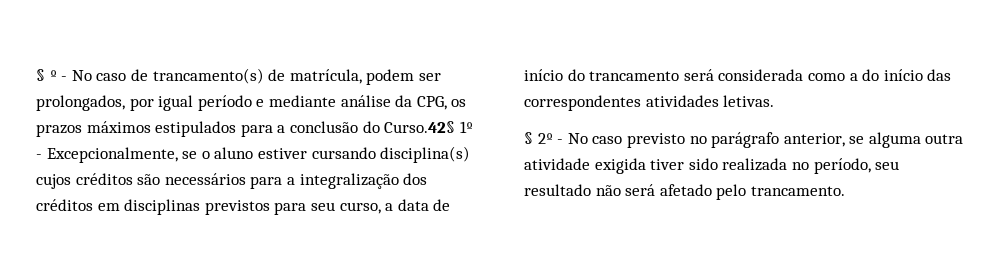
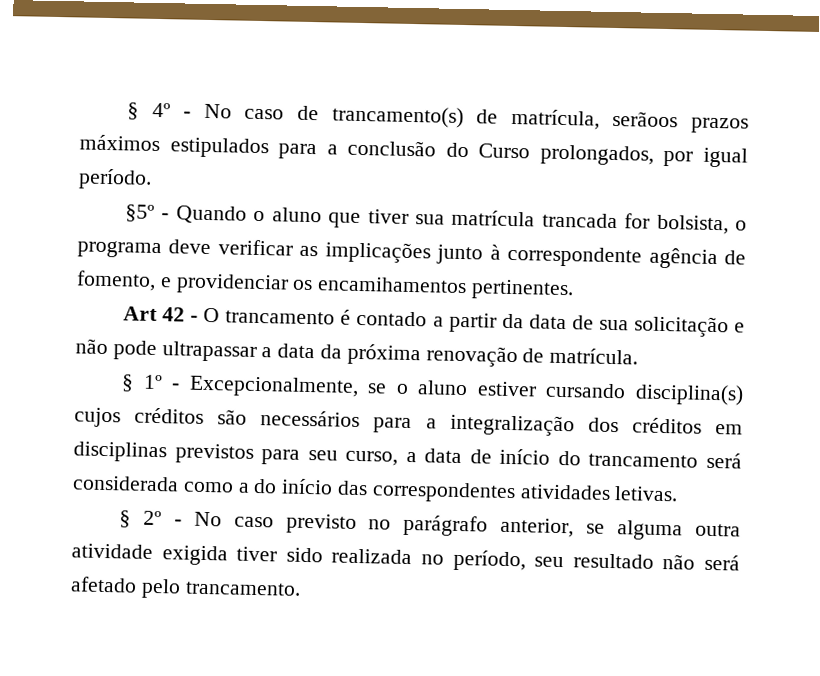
- § º - No caso de trancamento(s) de matrícula, podem ser prolongados, por igual período e mediante análise da CPG, os prazos máximos estipulados para a conclusão do Curso.42§ 1º - Excepcionalmente, se o aluno estiver cursando disciplina(s) cujos créditos são necessários para a integralização dos créditos em disciplinas previstos para seu curso, a data de início do trancamento será considerada como a do início das correspondentes atividades letivas.
+ § 4º - No caso de trancamento(s) de matrícula, serãoos prazos máximos estipulados para a conclusão do Curso prolongados, por igual período.
+ §5º - Quando o aluno que tiver sua matrícula trancada for bolsista, o programa deve verificar as implicações junto à correspondente agência de fomento, e providenciar os encamihamentos pertinentes.
+ Art 42 - O trancamento é contado a partir da data de sua solicitação e não pode ultrapassar a data da próxima renovação de matrícula.
+ § 1º - Excepcionalmente, se o aluno estiver cursando disciplina(s) cujos créditos são necessários para a integralização dos créditos em disciplinas previstos para seu curso, a data de início do trancamento será considerada como a do início das correspondentes atividades letivas.

